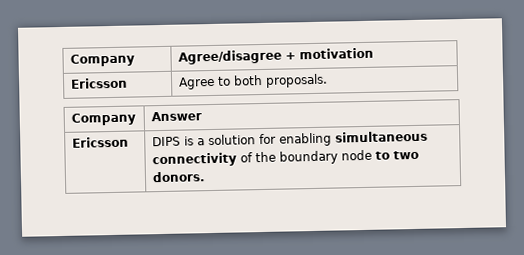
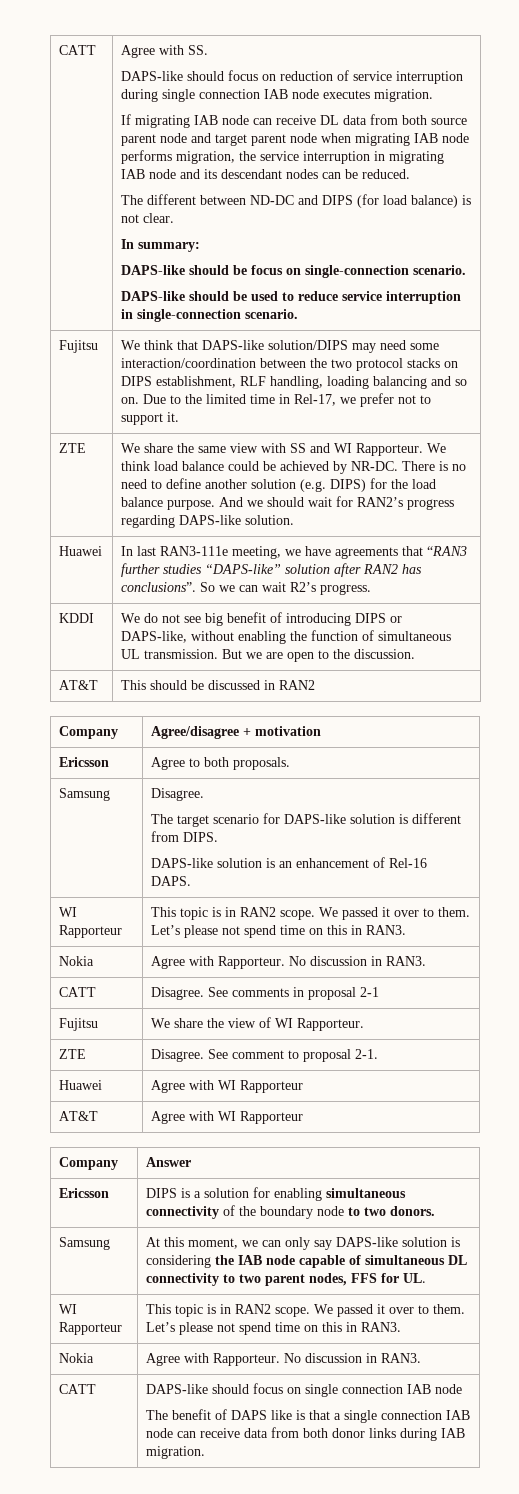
+ CATT | Agree with SS.
+ DAPS-like should focus on reduction of service interruption during single connection IAB node executes migration.
+ If migrating IAB node can receive DL data from both source parent node and target parent node when migrating IAB node performs migration, the service interruption in migrating IAB node and its descendant nodes can be reduced.
+ The different between ND-DC and DIPS (for load balance) is not clear.
+ In summary:
+ DAPS-like should be focus on single-connection scenario.
+ DAPS-like should be used to reduce service interruption in single-connection scenario.
+ Fujitsu | We think that DAPS-like solution/DIPS may need some interaction/coordination between the two protocol stacks on DIPS establishment, RLF handling, loading balancing and so on. Due to the limited time in Rel-17, we prefer not to support it.
+ ZTE | We share the same view with SS and WI Rapporteur. We think load balance could be achieved by NR-DC. There is no need to define another solution (e.g. DIPS) for the load balance purpose. And we should wait for RAN2’s progress regarding DAPS-like solution.
+ Huawei | In last RAN3-111e meeting, we have agreements that “RAN3 further studies “DAPS-like” solution after RAN2 has conclusions”. So we can wait R2’s progress.
+ KDDI | We do not see big benefit of introducing DIPS or DAPS-like, without enabling the function of simultaneous UL transmission. But we are open to the discussion.
+ AT&T | This should be discussed in RAN2
+ Samsung | Disagree.
+ The target scenario for DAPS-like solution is different from DIPS.
+ DAPS-like solution is an enhancement of Rel-16 DAPS.
+ WI Rapporteur | This topic is in RAN2 scope. We passed it over to them. Let’s please not spend time on this in RAN3.
+ Nokia | Agree with Rapporteur. No discussion in RAN3.
+ CATT | Disagree. See comments in proposal 2-1
+ Fujitsu | We share the view of WI Rapporteur.
+ ZTE | Disagree. See comment to proposal 2-1.
+ Huawei | Agree with WI Rapporteur
+ AT&T | Agree with WI Rapporteur
+ Samsung | At this moment, we can only say DAPS-like solution is considering the IAB node capable of simultaneous DL connectivity to two parent nodes, FFS for UL.
+ WI Rapporteur | This topic is in RAN2 scope. We passed it over to them. Let’s please not spend time on this in RAN3.
+ Nokia | Agree with Rapporteur. No discussion in RAN3.
+ CATT | DAPS-like should focus on single connection IAB node
+ The benefit of DAPS like is that a single connection IAB node can receive data from both donor links during IAB migration.

